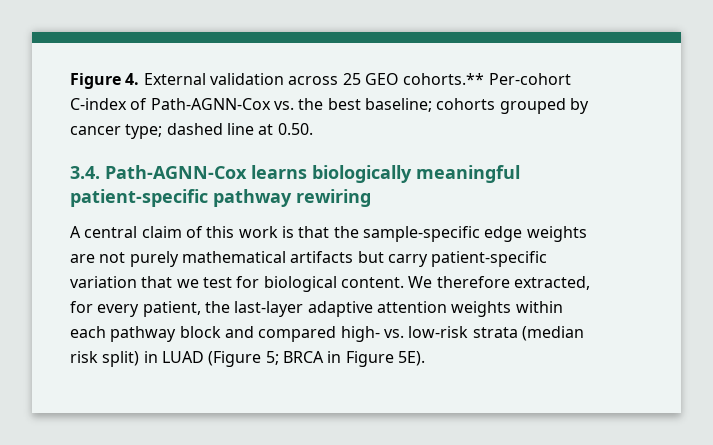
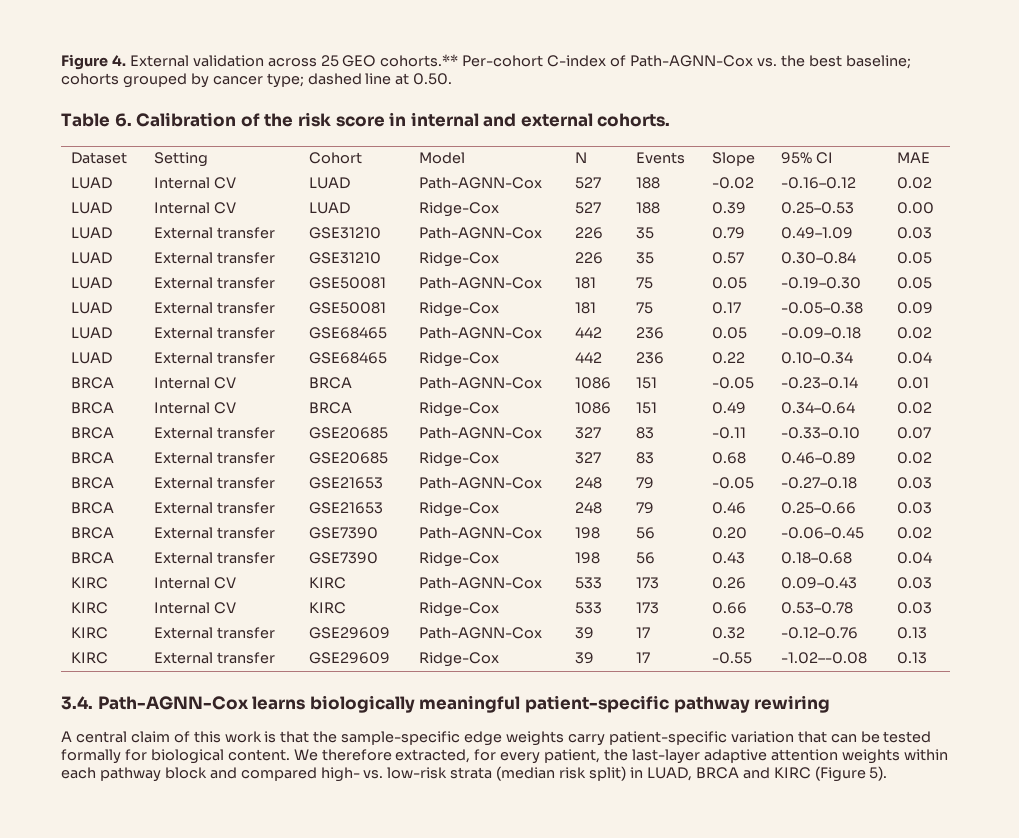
+ Table 6. Calibration of the risk score in internal and external cohorts.
+ Dataset | Setting | Cohort | Model | N | Events | Slope | 95% CI | MAE
+ LUAD | Internal CV | LUAD | Path-AGNN-Cox | 527 | 188 | -0.02 | -0.16–0.12 | 0.02
+ LUAD | Internal CV | LUAD | Ridge-Cox | 527 | 188 | 0.39 | 0.25–0.53 | 0.00
+ LUAD | External transfer | GSE31210 | Path-AGNN-Cox | 226 | 35 | 0.79 | 0.49–1.09 | 0.03
+ LUAD | External transfer | GSE31210 | Ridge-Cox | 226 | 35 | 0.57 | 0.30–0.84 | 0.05
+ LUAD | External transfer | GSE50081 | Path-AGNN-Cox | 181 | 75 | 0.05 | -0.19–0.30 | 0.05
+ LUAD | External transfer | GSE50081 | Ridge-Cox | 181 | 75 | 0.17 | -0.05–0.38 | 0.09
+ LUAD | External transfer | GSE68465 | Path-AGNN-Cox | 442 | 236 | 0.05 | -0.09–0.18 | 0.02
+ LUAD | External transfer | GSE68465 | Ridge-Cox | 442 | 236 | 0.22 | 0.10–0.34 | 0.04
+ BRCA | Internal CV | BRCA | Path-AGNN-Cox | 1086 | 151 | -0.05 | -0.23–0.14 | 0.01
+ BRCA | Internal CV | BRCA | Ridge-Cox | 1086 | 151 | 0.49 | 0.34–0.64 | 0.02
+ BRCA | External transfer | GSE20685 | Path-AGNN-Cox | 327 | 83 | -0.11 | -0.33–0.10 | 0.07
+ BRCA | External transfer | GSE20685 | Ridge-Cox | 327 | 83 | 0.68 | 0.46–0.89 | 0.02
+ BRCA | External transfer | GSE21653 | Path-AGNN-Cox | 248 | 79 | -0.05 | -0.27–0.18 | 0.03
+ BRCA | External transfer | GSE21653 | Ridge-Cox | 248 | 79 | 0.46 | 0.25–0.66 | 0.03
+ BRCA | External transfer | GSE7390 | Path-AGNN-Cox | 198 | 56 | 0.20 | -0.06–0.45 | 0.02
+ BRCA | External transfer | GSE7390 | Ridge-Cox | 198 | 56 | 0.43 | 0.18–0.68 | 0.04
+ KIRC | Internal CV | KIRC | Path-AGNN-Cox | 533 | 173 | 0.26 | 0.09–0.43 | 0.03
+ KIRC | Internal CV | KIRC | Ridge-Cox | 533 | 173 | 0.66 | 0.53–0.78 | 0.03
+ KIRC | External transfer | GSE29609 | Path-AGNN-Cox | 39 | 17 | 0.32 | -0.12–0.76 | 0.13
+ KIRC | External transfer | GSE29609 | Ridge-Cox | 39 | 17 | -0.55 | -1.02–-0.08 | 0.13
- A central claim of this work is that the sample-specific edge weights are not purely mathematical artifacts but carry patient-specific variation that we test for biological content.
+ A central claim of this work is that the sample-specific edge weights carry patient-specific variation that can be tested formally for biological content.
- We therefore extracted, for every patient, the last-layer adaptive attention weights within each pathway block and compared high- vs. low-risk strata (median risk split) in LUAD (Figure 5; BRCA in Figure 5E).
+ We therefore extracted, for every patient, the last-layer adaptive attention weights within each pathway block and compared high- vs. low-risk strata (median risk split) in LUAD, BRCA and KIRC (Figure 5).

